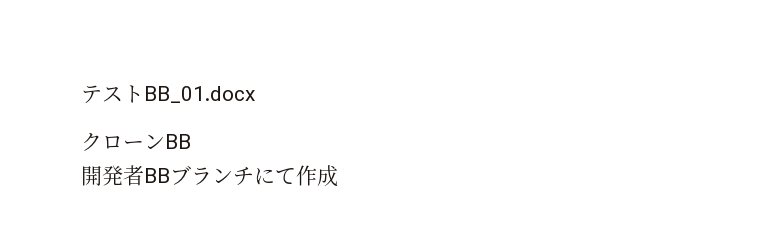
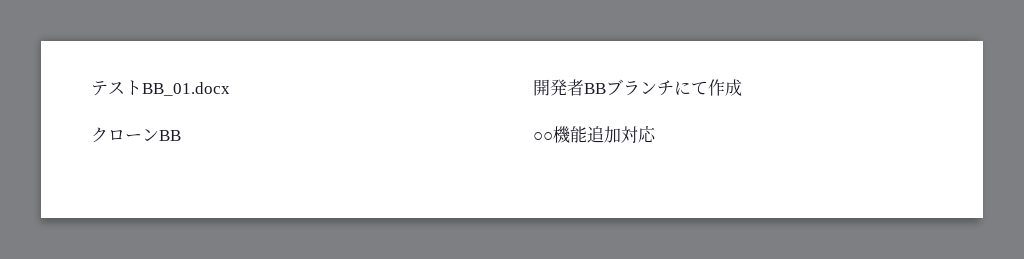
+ ○○機能追加対応

